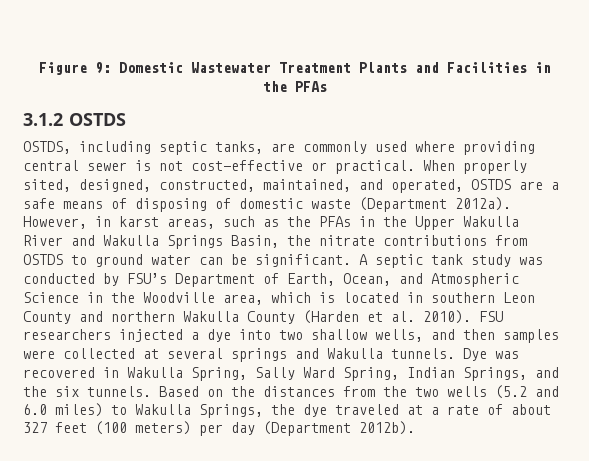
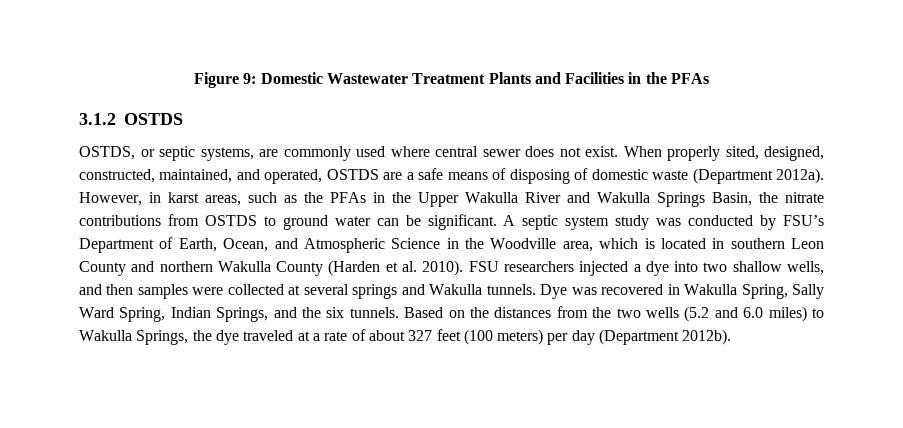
- OSTDS, including septic tanks, are commonly used where providing central sewer is not cost-effective or practical.
+ OSTDS, or septic systems, are commonly used where central sewer does not exist.
- A septic tank study was conducted by FSU’s Department of Earth, Ocean, and Atmospheric Science in the Woodville area, which is located in southern Leon County and northern Wakulla County (Harden et al. 2010).
+ A septic system study was conducted by FSU’s Department of Earth, Ocean, and Atmospheric Science in the Woodville area, which is located in southern Leon County and northern Wakulla County (Harden et al. 2010).

